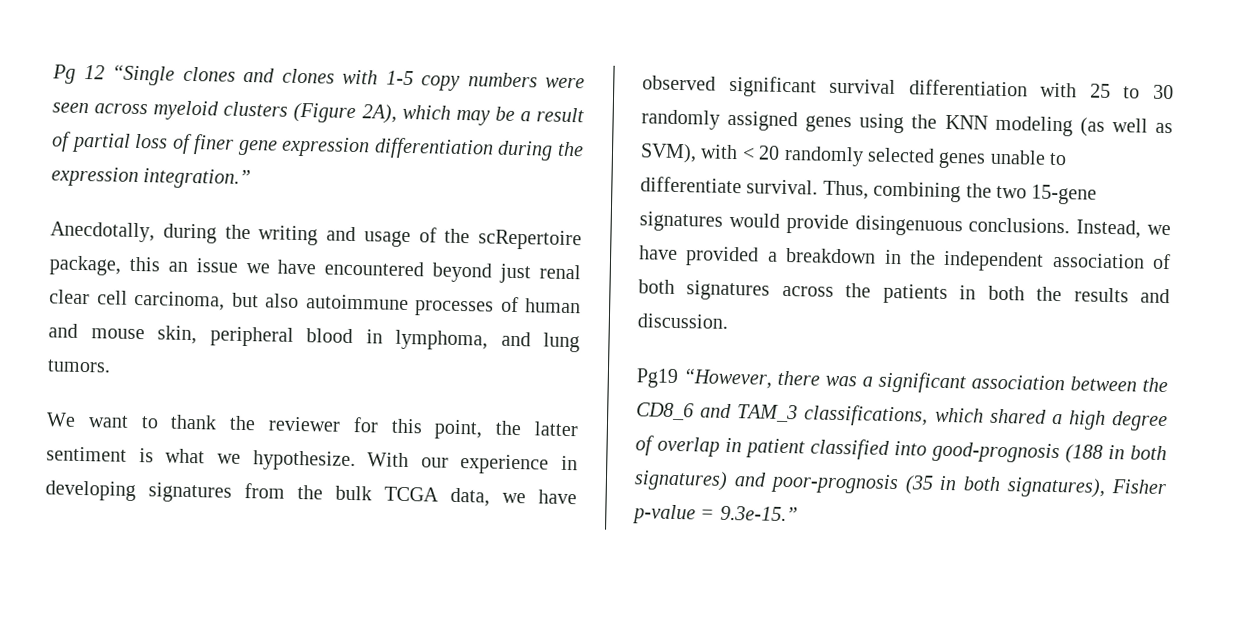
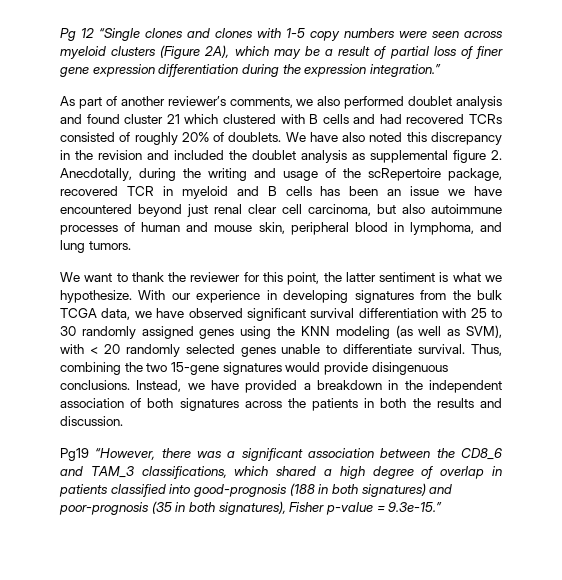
- Anecdotally, during the writing and usage of the scRepertoire package, this an issue we have encountered beyond just renal clear cell carcinoma, but also autoimmune processes of human and mouse skin, peripheral blood in lymphoma, and lung tumors.
+ As part of another reviewer’s comments, we also performed doublet analysis and found cluster 21 which clustered with B cells and had recovered TCRs consisted of roughly 20% of doublets. We have also noted this discrepancy in the revision and included the doublet analysis as supplemental figure 2. Anecdotally, during the writing and usage of the scRepertoire package, recovered TCR in myeloid and B cells has been an issue we have encountered beyond just renal clear cell carcinoma, but also autoimmune processes of human and mouse skin, peripheral blood in lymphoma, and lung tumors.
- Pg19 “However, there was a significant association between the CD8_6 and TAM_3 classifications, which shared a high degree of overlap in patient classified into good-prognosis (188 in both signatures) and poor-prognosis (35 in both signatures), Fisher p-value = 9.3e-15.”
+ Pg19 “However, there was a significant association between the CD8_6 and TAM_3 classifications, which shared a high degree of overlap in patients classified into good-prognosis (188 in both signatures) and poor-prognosis (35 in both signatures), Fisher p-value = 9.3e-15.”

